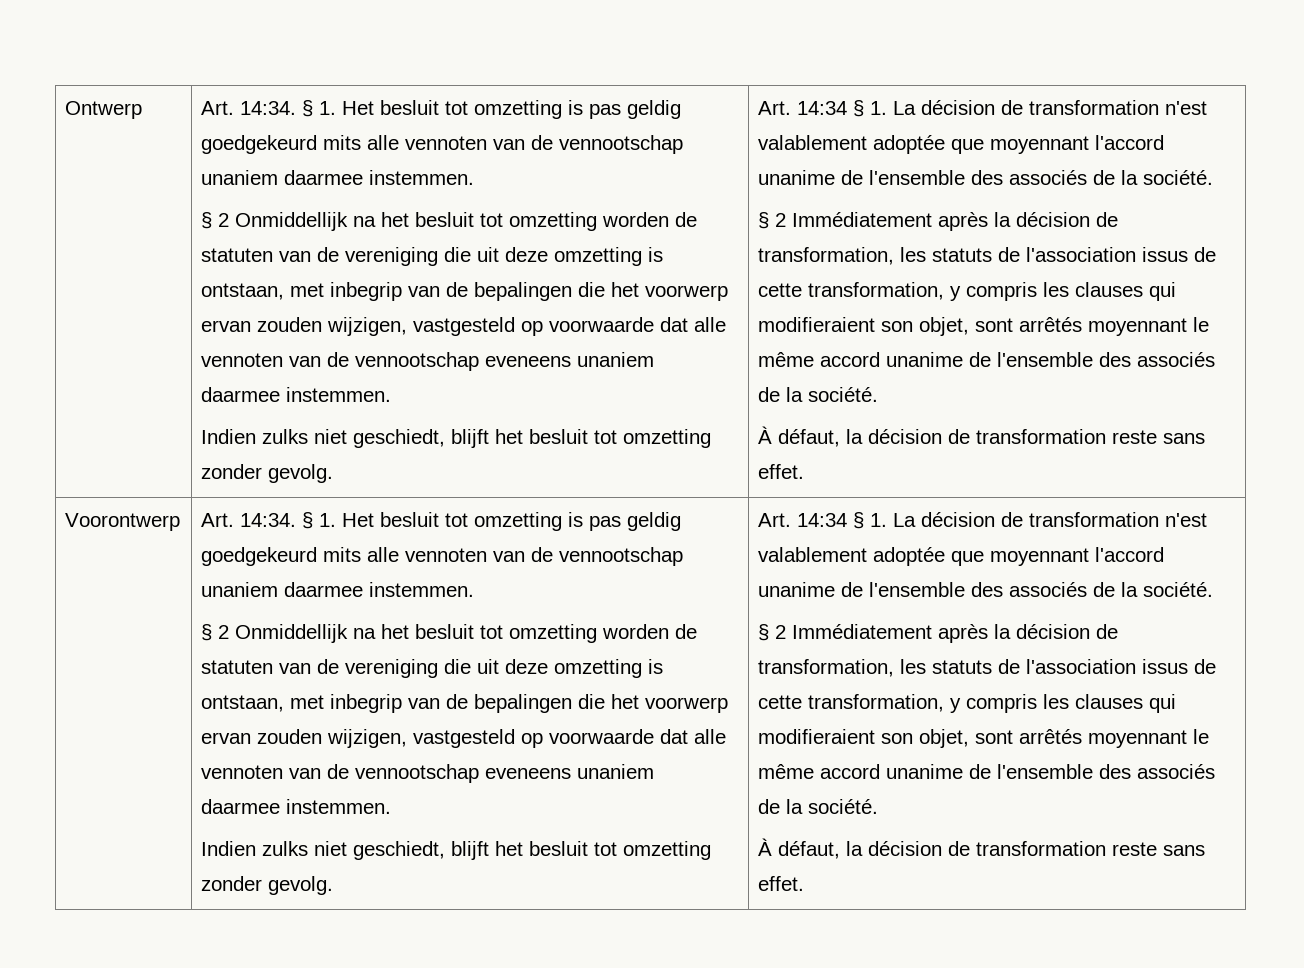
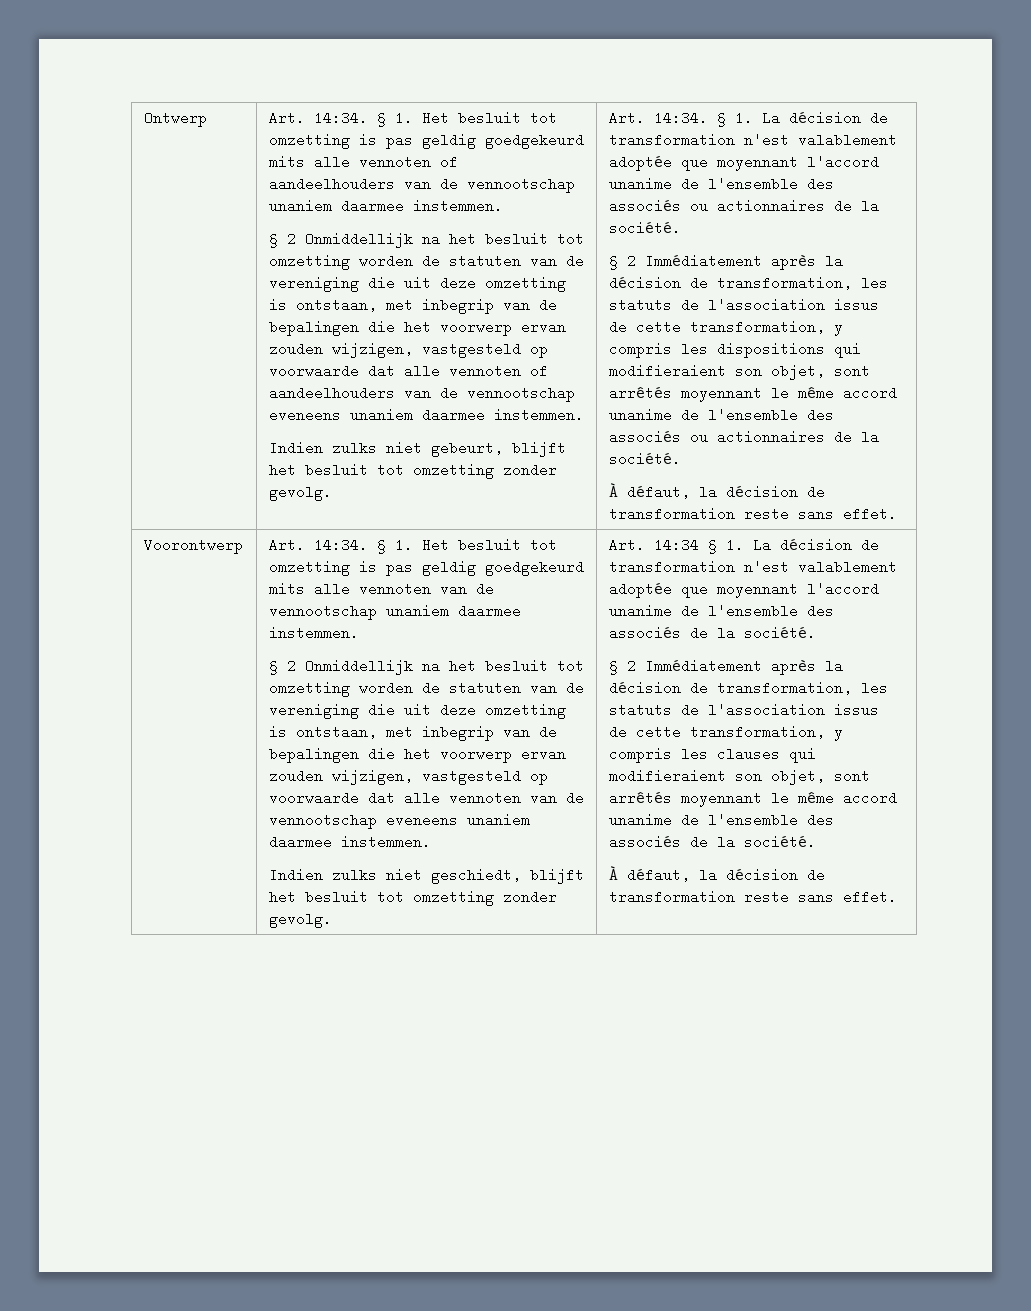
- Ontwerp | Art. 14:34. § 1. Het besluit tot omzetting is pas geldig goedgekeurd mits alle vennoten van de vennootschap unaniem daarmee instemmen.
- § 2 Onmiddellijk na het besluit tot omzetting worden de statuten van de vereniging die uit deze omzetting is ontstaan, met inbegrip van de bepalingen die het voorwerp ervan zouden wijzigen, vastgesteld op voorwaarde dat alle vennoten van de vennootschap eveneens unaniem daarmee instemmen.
- Indien zulks niet geschiedt, blijft het besluit tot omzetting zonder gevolg. | Art. 14:34 § 1. La décision de transformation n'est valablement adoptée que moyennant l'accord unanime de l'ensemble des associés de la société.
- § 2 Immédiatement après la décision de transformation, les statuts de l'association issus de cette transformation, y compris les clauses qui modifieraient son objet, sont arrêtés moyennant le même accord unanime de l'ensemble des associés de la société.
+ Ontwerp | Art. 14:34. § 1. Het besluit tot omzetting is pas geldig goedgekeurd mits alle vennoten of aandeelhouders van de vennootschap unaniem daarmee instemmen.
+ § 2 Onmiddellijk na het besluit tot omzetting worden de statuten van de vereniging die uit deze omzetting is ontstaan, met inbegrip van de bepalingen die het voorwerp ervan zouden wijzigen, vastgesteld op voorwaarde dat alle vennoten of aandeelhouders van de vennootschap eveneens unaniem daarmee instemmen.
+ Indien zulks niet gebeurt, blijft het besluit tot omzetting zonder gevolg. | Art. 14:34. § 1. La décision de transformation n'est valablement adoptée que moyennant l'accord unanime de l'ensemble des associés ou actionnaires de la société.
+ § 2 Immédiatement après la décision de transformation, les statuts de l'association issus de cette transformation, y compris les dispositions qui modifieraient son objet, sont arrêtés moyennant le même accord unanime de l'ensemble des associés ou actionnaires de la société.

